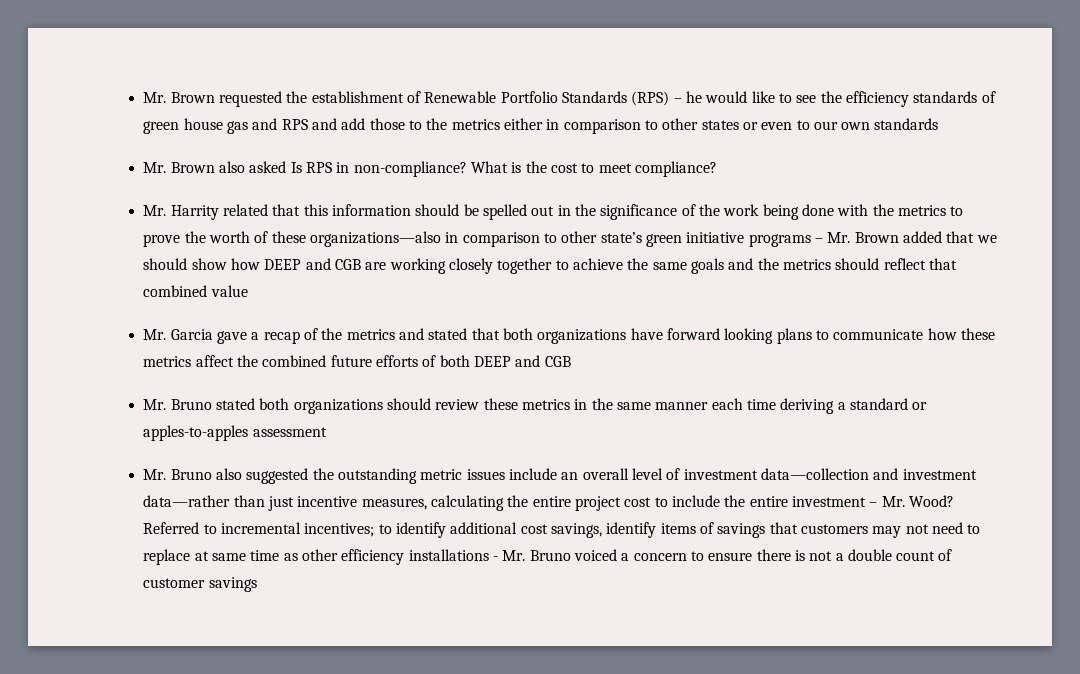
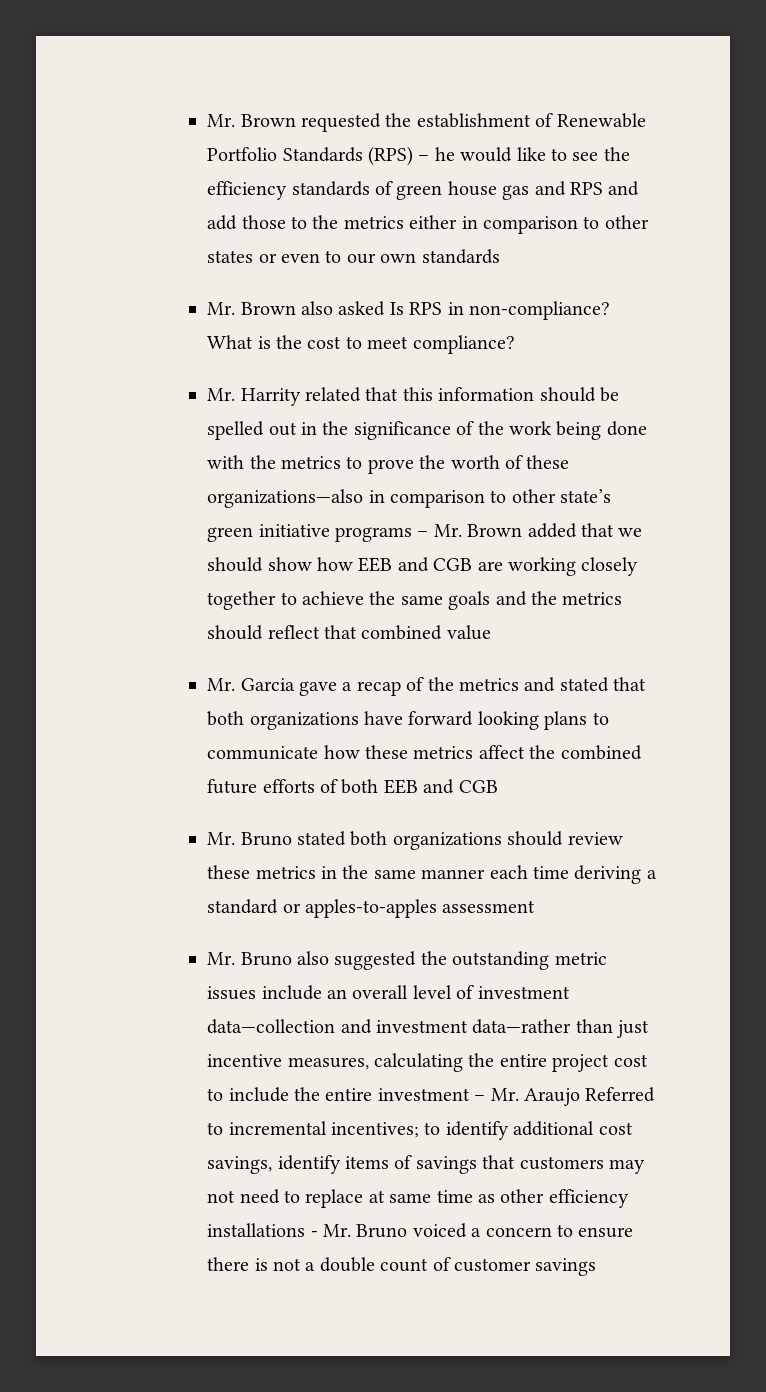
- Mr. Harrity related that this information should be spelled out in the significance of the work being done with the metrics to prove the worth of these organizations—also in comparison to other state’s green initiative programs – Mr. Brown added that we should show how DEEP and CGB are working closely together to achieve the same goals and the metrics should reflect that combined value
+ Mr. Harrity related that this information should be spelled out in the significance of the work being done with the metrics to prove the worth of these organizations—also in comparison to other state’s green initiative programs – Mr. Brown added that we should show how EEB and CGB are working closely together to achieve the same goals and the metrics should reflect that combined value
- Mr. Garcia gave a recap of the metrics and stated that both organizations have forward looking plans to communicate how these metrics affect the combined future efforts of both DEEP and CGB
+ Mr. Garcia gave a recap of the metrics and stated that both organizations have forward looking plans to communicate how these metrics affect the combined future efforts of both EEB and CGB
- Mr. Bruno also suggested the outstanding metric issues include an overall level of investment data—collection and investment data—rather than just incentive measures, calculating the entire project cost to include the entire investment – Mr. Wood? Referred to incremental incentives;
+ Mr. Bruno also suggested the outstanding metric issues include an overall level of investment data—collection and investment data—rather than just incentive measures, calculating the entire project cost to include the entire investment – Mr. Araujo Referred to incremental incentives;

